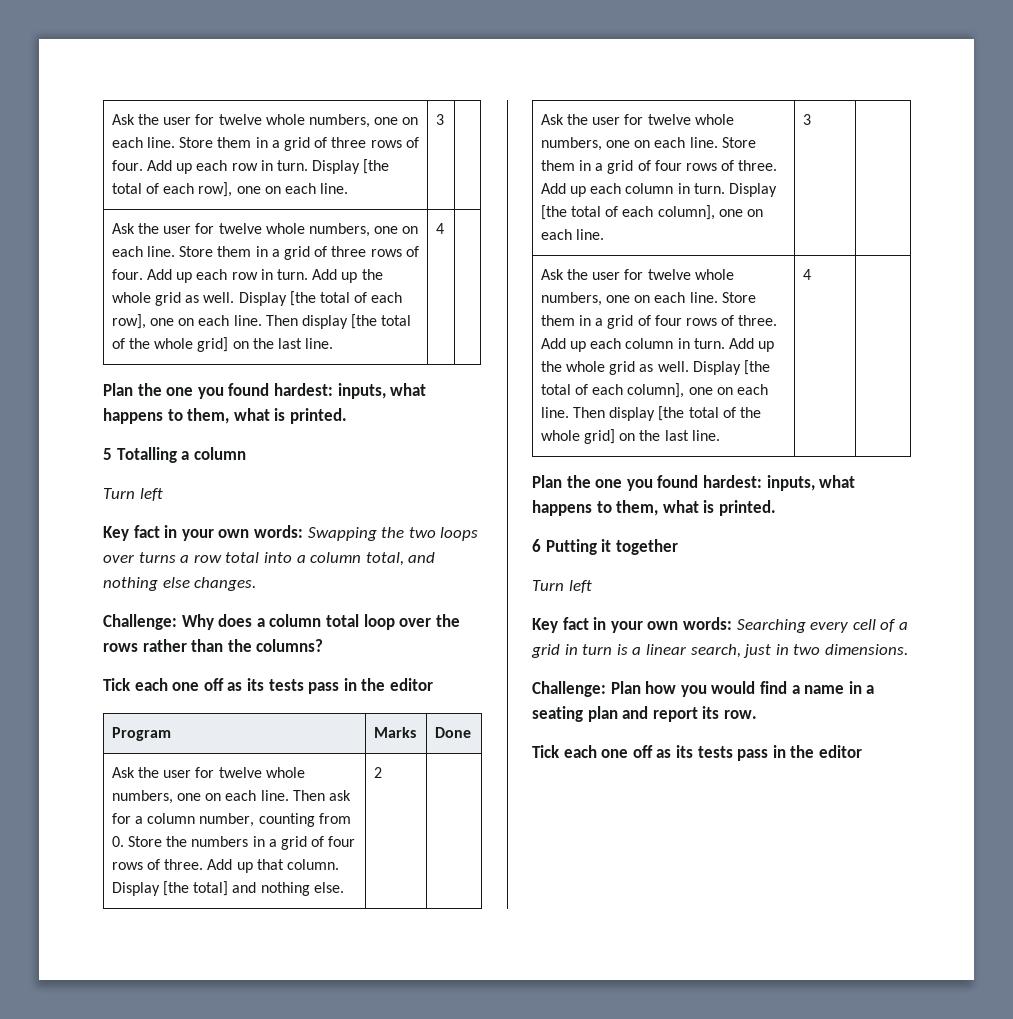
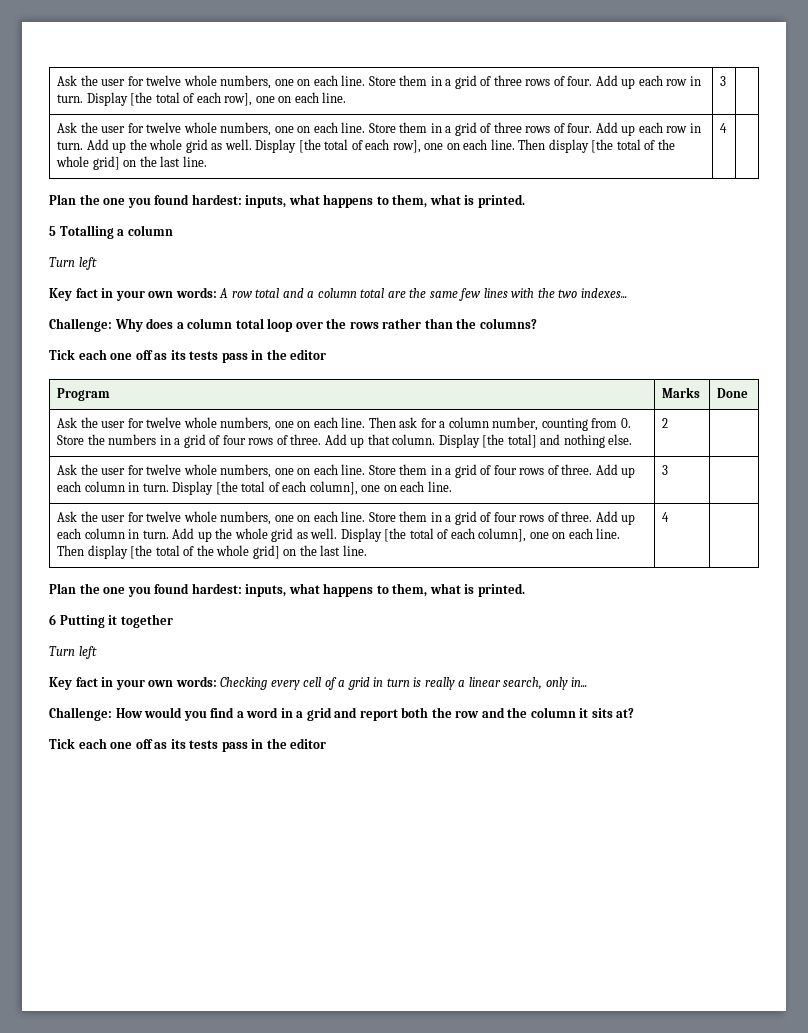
- Key fact in your own words: Swapping the two loops over turns a row total into a column total, and nothing else changes.
+ Key fact in your own words: A row total and a column total are the same few lines with the two indexes...
- Key fact in your own words: Searching every cell of a grid in turn is a linear search, just in two dimensions.
- Challenge: Plan how you would find a name in a seating plan and report its row.
+ Key fact in your own words: Checking every cell of a grid in turn is really a linear search, only in...
+ Challenge: How would you find a word in a grid and report both the row and the column it sits at?

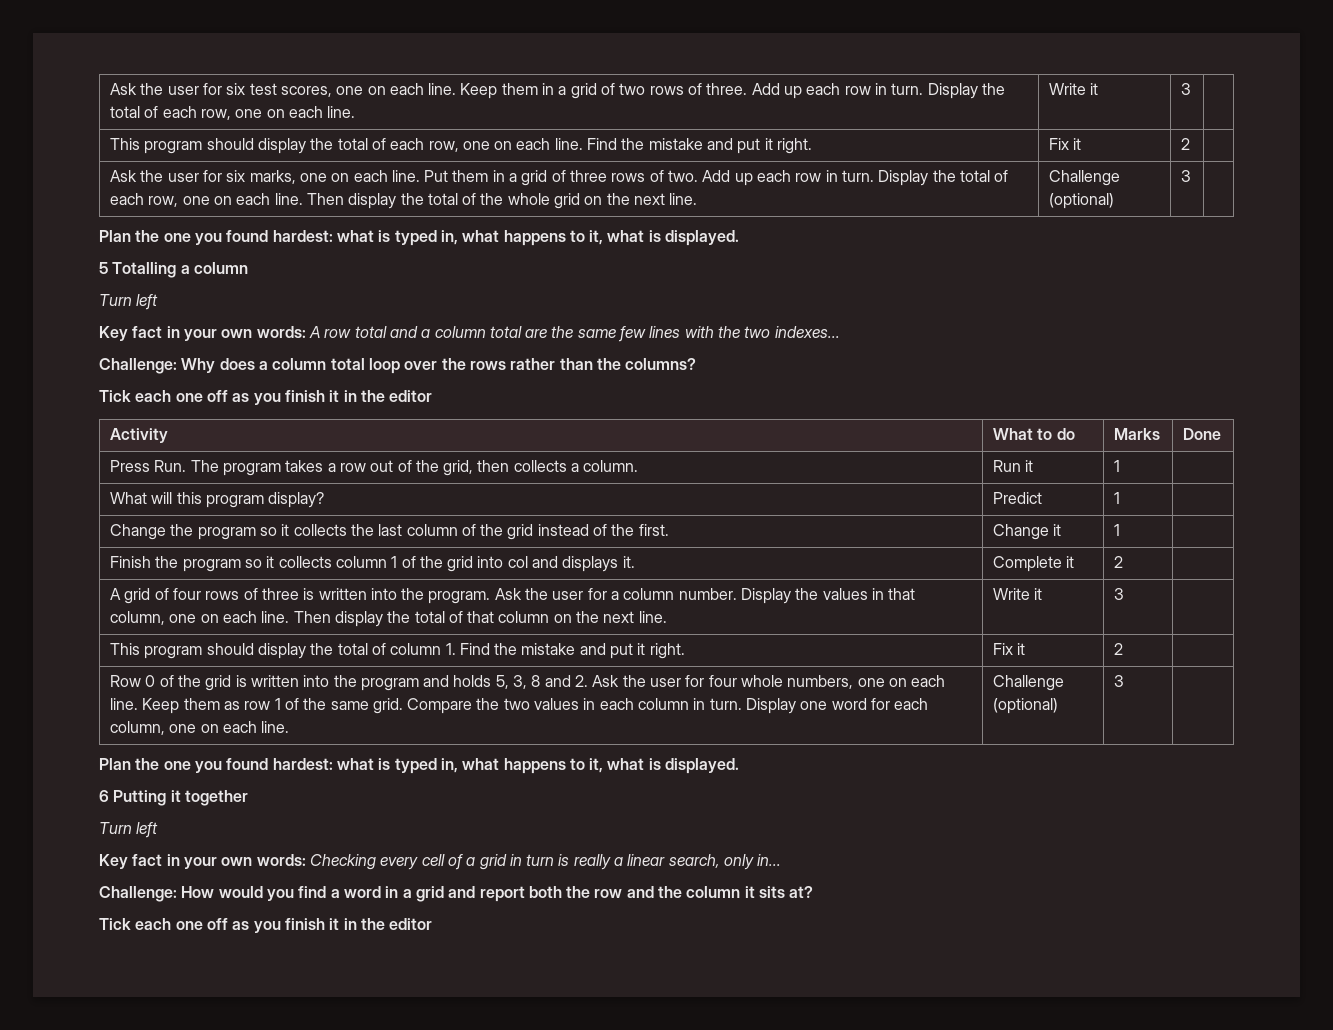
- Ask the user for twelve whole numbers, one on each line. Store them in a grid of three rows of four. Add up each row in turn. Display [the total of each row], one on each line. | 3 |
- Ask the user for twelve whole numbers, one on each line. Store them in a grid of three rows of four. Add up each row in turn. Add up the whole grid as well. Display [the total of each row], one on each line. Then display [the total of the whole grid] on the last line. | 4 |
- Plan the one you found hardest: inputs, what happens to them, what is printed.
+ Ask the user for six test scores, one on each line. Keep them in a grid of two rows of three. Add up each row in turn. Display the total of each row, one on each line. | Write it | 3 |
+ This program should display the total of each row, one on each line. Find the mistake and put it right. | Fix it | 2 |
+ Ask the user for six marks, one on each line. Put them in a grid of three rows of two. Add up each row in turn. Display the total of each row, one on each line. Then display the total of the whole grid on the next line. | Challenge (optional) | 3 |
+ Plan the one you found hardest: what is typed in, what happens to it, what is displayed.
  Challenge: Why does a column total loop over the rows rather than the columns?
- Tick each one off as its tests pass in the editor
+ Tick each one off as you finish it in the editor
- Program | Marks | Done
- Ask the user for twelve whole numbers, one on each line. Then ask for a column number, counting from 0. Store the numbers in a grid of four rows of three. Add up that column. Display [the total] and nothing else. | 2 |
- Ask the user for twelve whole numbers, one on each line. Store them in a grid of four rows of three. Add up each column in turn. Display [the total of each column], one on each line. | 3 |
- Ask the user for twelve whole numbers, one on each line. Store them in a grid of four rows of three. Add up each column in turn. Add up the whole grid as well. Display [the total of each column], one on each line. Then display [the total of the whole grid] on the last line. | 4 |
- Plan the one you found hardest: inputs, what happens to them, what is printed.
+ Activity | What to do | Marks | Done
+ Press Run. The program takes a row out of the grid, then collects a column. | Run it | 1 |
+ What will this program display? | Predict | 1 |
+ Change the program so it collects the last column of the grid instead of the first. | Change it | 1 |
+ Finish the program so it collects column 1 of the grid into col and displays it. | Complete it | 2 |
+ A grid of four rows of three is written into the program. Ask the user for a column number. Display the values in that column, one on each line. Then display the total of that column on the next line. | Write it | 3 |
+ This program should display the total of column 1. Find the mistake and put it right. | Fix it | 2 |
+ Row 0 of the grid is written into the program and holds 5, 3, 8 and 2. Ask the user for four whole numbers, one on each line. Keep them as row 1 of the same grid. Compare the two values in each column in turn. Display one word for each column, one on each line. | Challenge (optional) | 3 |
+ Plan the one you found hardest: what is typed in, what happens to it, what is displayed.
  Challenge: How would you find a word in a grid and report both the row and the column it sits at?
- Tick each one off as its tests pass in the editor
+ Tick each one off as you finish it in the editor

